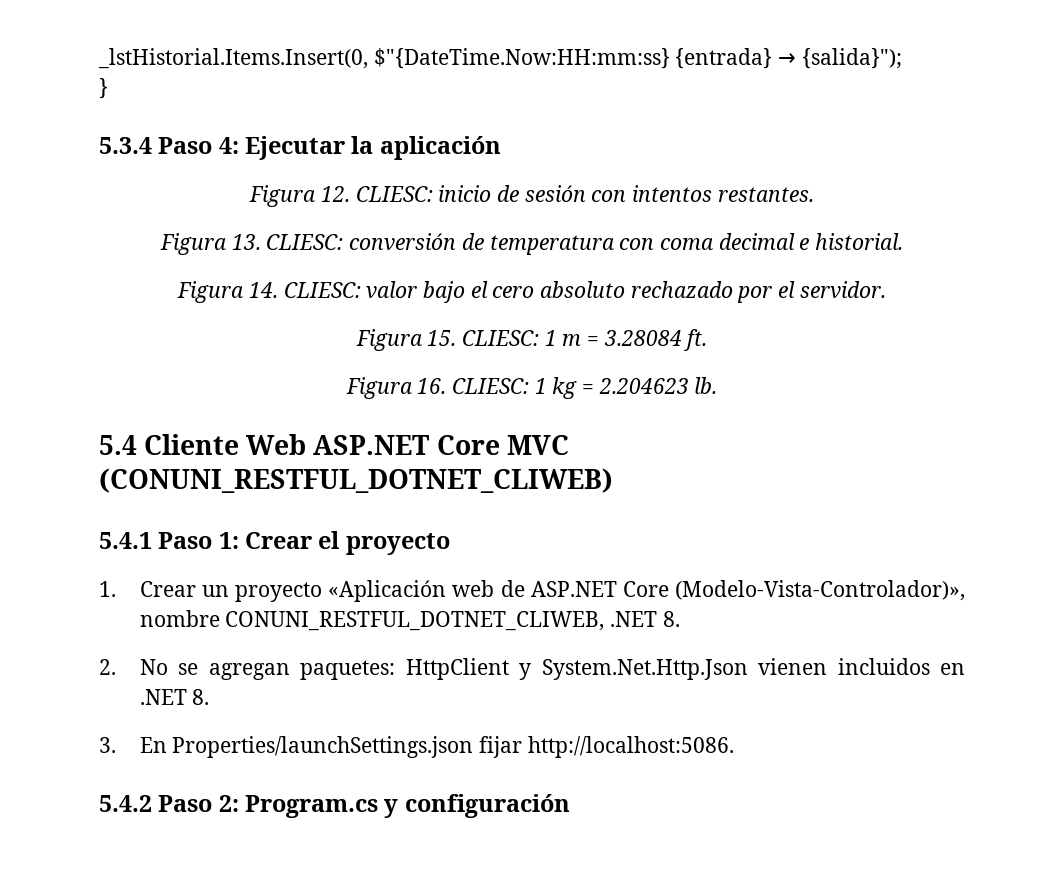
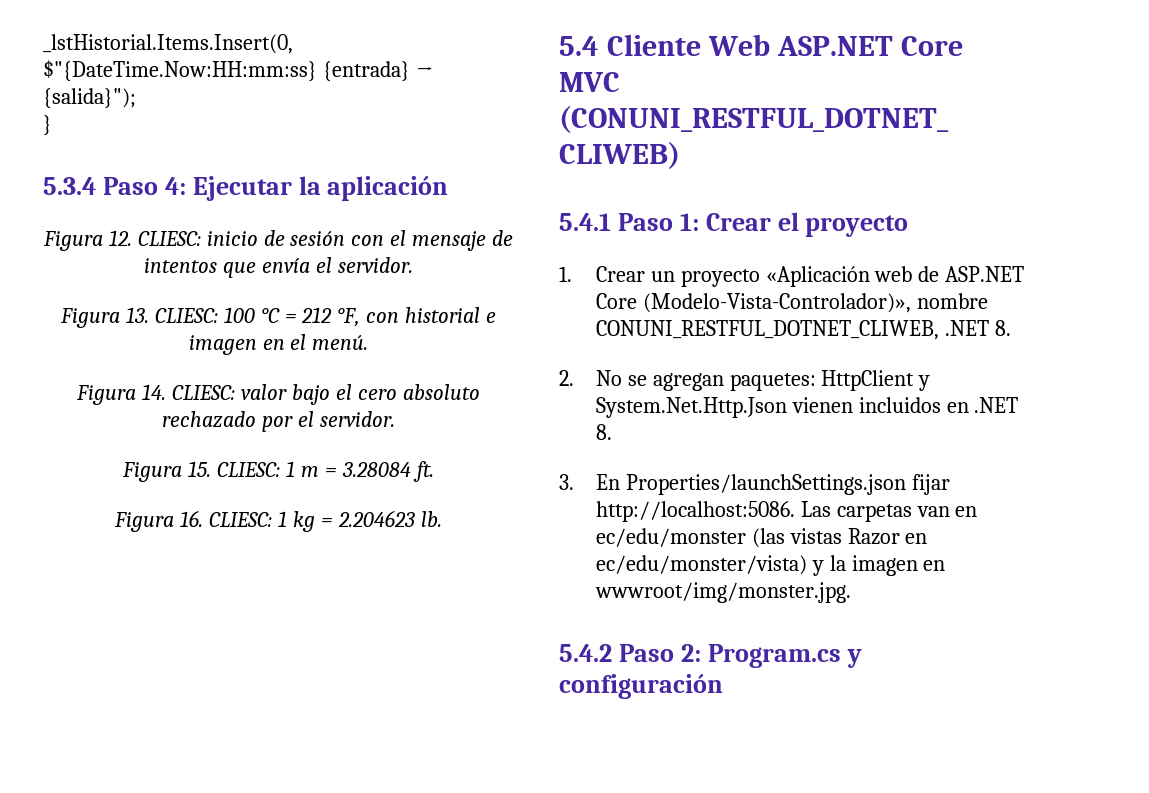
- Figura 12. CLIESC: inicio de sesión con intentos restantes.
- Figura 13. CLIESC: conversión de temperatura con coma decimal e historial.
+ Figura 12. CLIESC: inicio de sesión con el mensaje de intentos que envía el servidor.
+ Figura 13. CLIESC: 100 °C = 212 °F, con historial e imagen en el menú.
+ Las carpetas van en ec/edu/monster (las vistas Razor en ec/edu/monster/vista) y la imagen en wwwroot/img/monster.jpg.

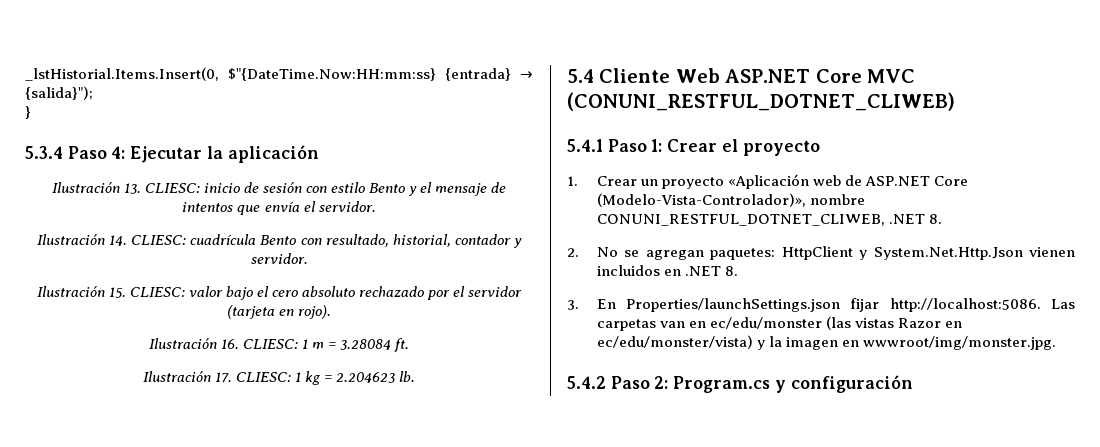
- Figura 12. CLIESC: inicio de sesión con el mensaje de intentos que envía el servidor.
+ Ilustración 13. CLIESC: inicio de sesión con estilo Bento y el mensaje de intentos que envía el servidor.
- Figura 13. CLIESC: 100 °C = 212 °F, con historial e imagen en el menú.
- Figura 14. CLIESC: valor bajo el cero absoluto rechazado por el servidor.
- Figura 15. CLIESC: 1 m = 3.28084 ft.
+ Ilustración 14. CLIESC: cuadrícula Bento con resultado, historial, contador y servidor.
+ Ilustración 15. CLIESC: valor bajo el cero absoluto rechazado por el servidor (tarjeta en rojo).
+ Ilustración 16. CLIESC: 1 m = 3.28084 ft.
- Figura 16. CLIESC: 1 kg = 2.204623 lb.
+ Ilustración 17. CLIESC: 1 kg = 2.204623 lb.

